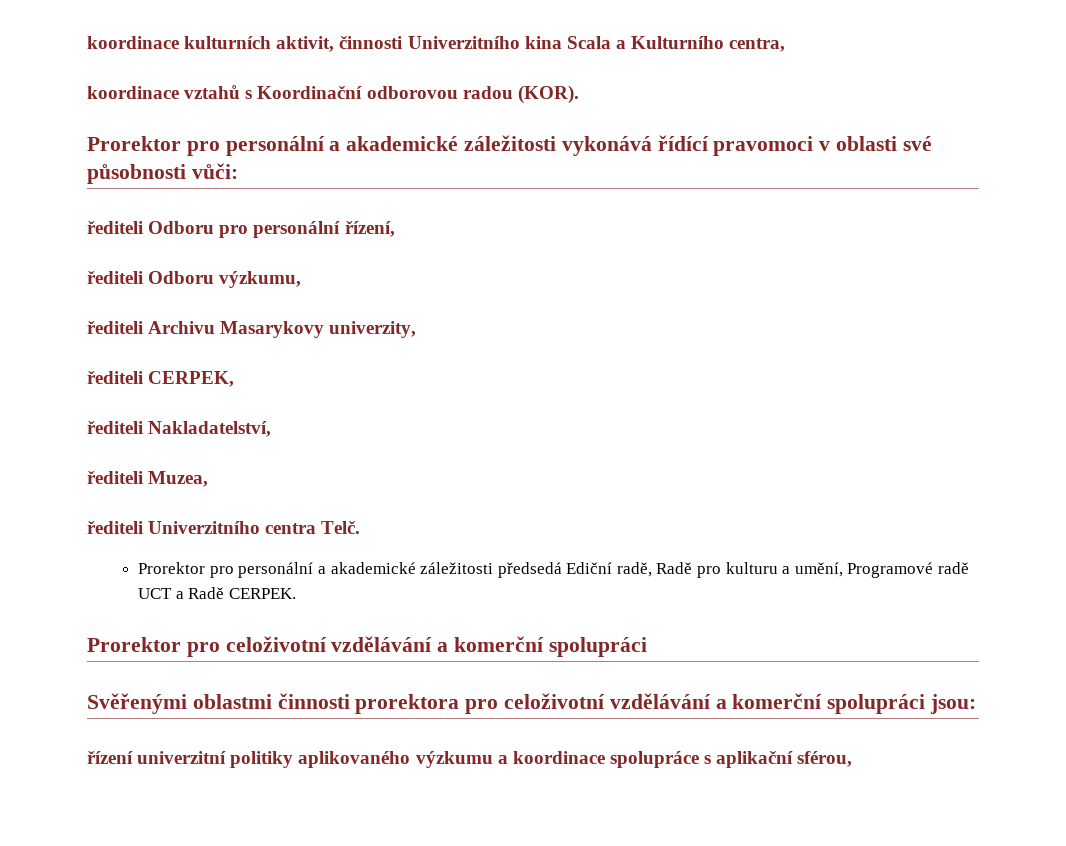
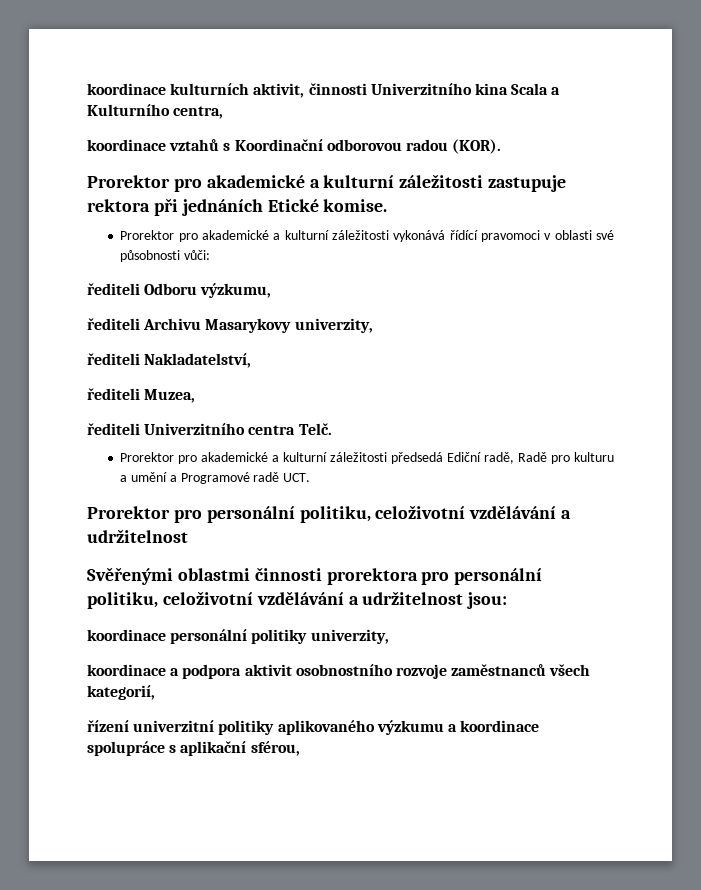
- Prorektor pro personální a akademické záležitosti vykonává řídící pravomoci v oblasti své působnosti vůči:
+ Prorektor pro akademické a kulturní záležitosti zastupuje rektora při jednáních Etické komise.
+ Prorektor pro akademické a kulturní záležitosti vykonává řídící pravomoci v oblasti své působnosti vůči:
- řediteli Odboru pro personální řízení,
- řediteli CERPEK,
- Prorektor pro personální a akademické záležitosti předsedá Ediční radě, Radě pro kulturu a umění, Programové radě UCT a Radě CERPEK.
- Prorektor pro celoživotní vzdělávání a komerční spolupráci
+ Prorektor pro akademické a kulturní záležitosti předsedá Ediční radě, Radě pro kulturu a umění a Programové radě UCT.
+ Prorektor pro personální politiku, celoživotní vzdělávání a udržitelnost
- Svěřenými oblastmi činnosti prorektora pro celoživotní vzdělávání a komerční spolupráci jsou:
+ Svěřenými oblastmi činnosti prorektora pro personální politiku, celoživotní vzdělávání a udržitelnost jsou:
+ koordinace personální politiky univerzity,
+ koordinace a podpora aktivit osobnostního rozvoje zaměstnanců všech kategorií,

